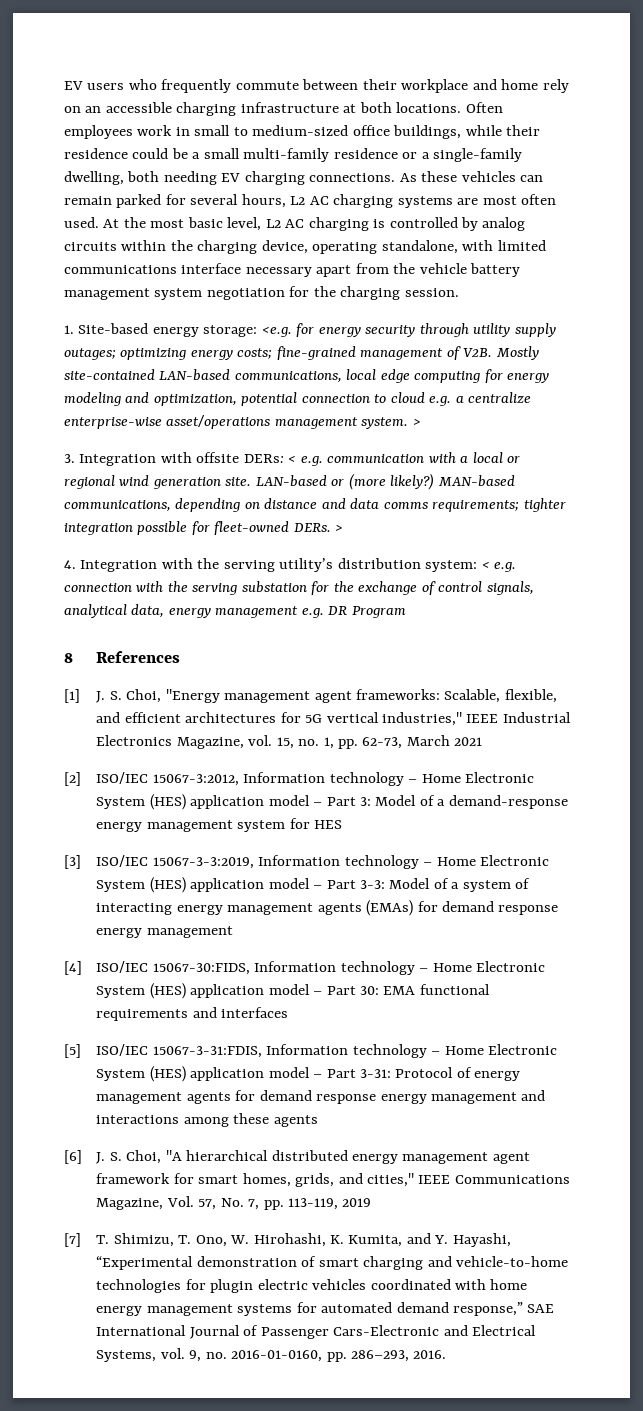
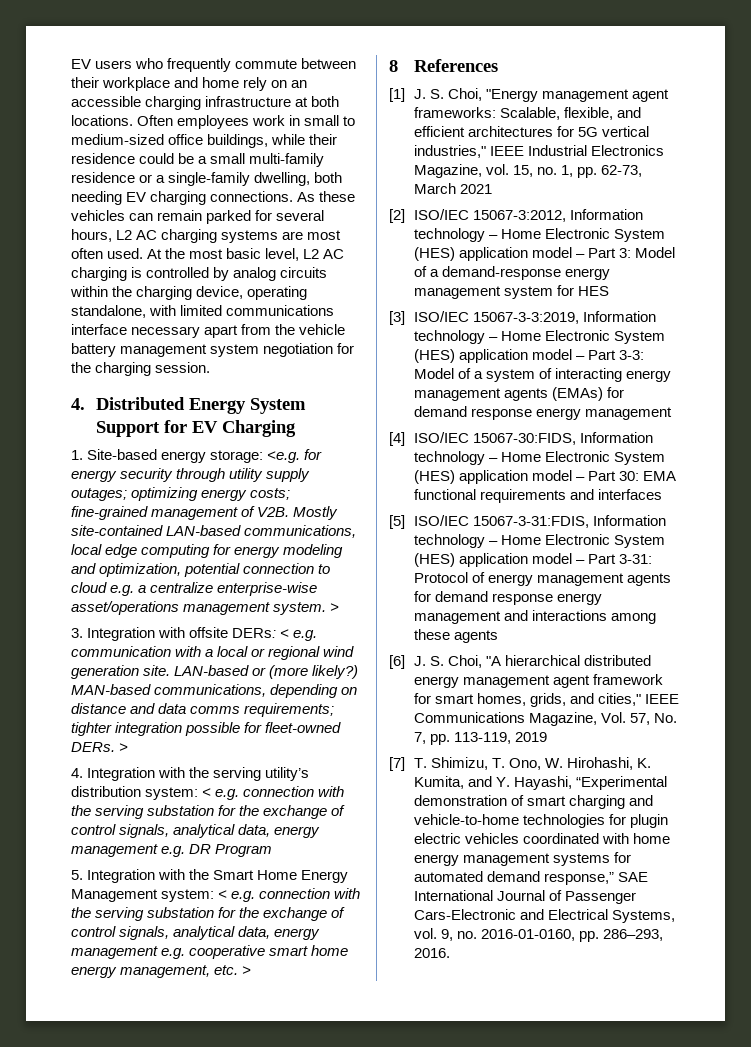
+ 4. Distributed Energy System Support for EV Charging
+ 5. Integration with the Smart Home Energy Management system: < e.g. connection with the serving substation for the exchange of control signals, analytical data, energy management e.g. cooperative smart home energy management, etc. >

